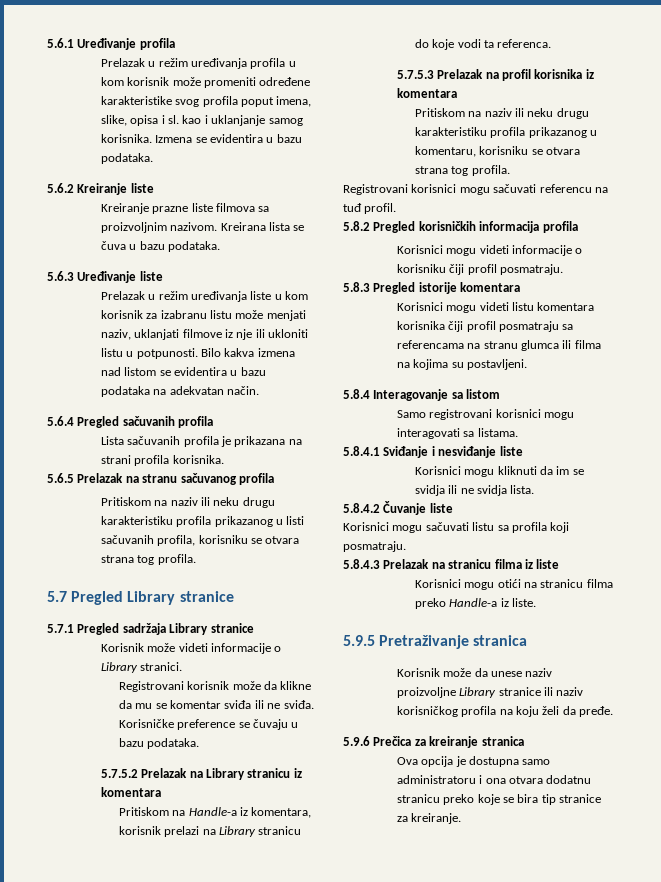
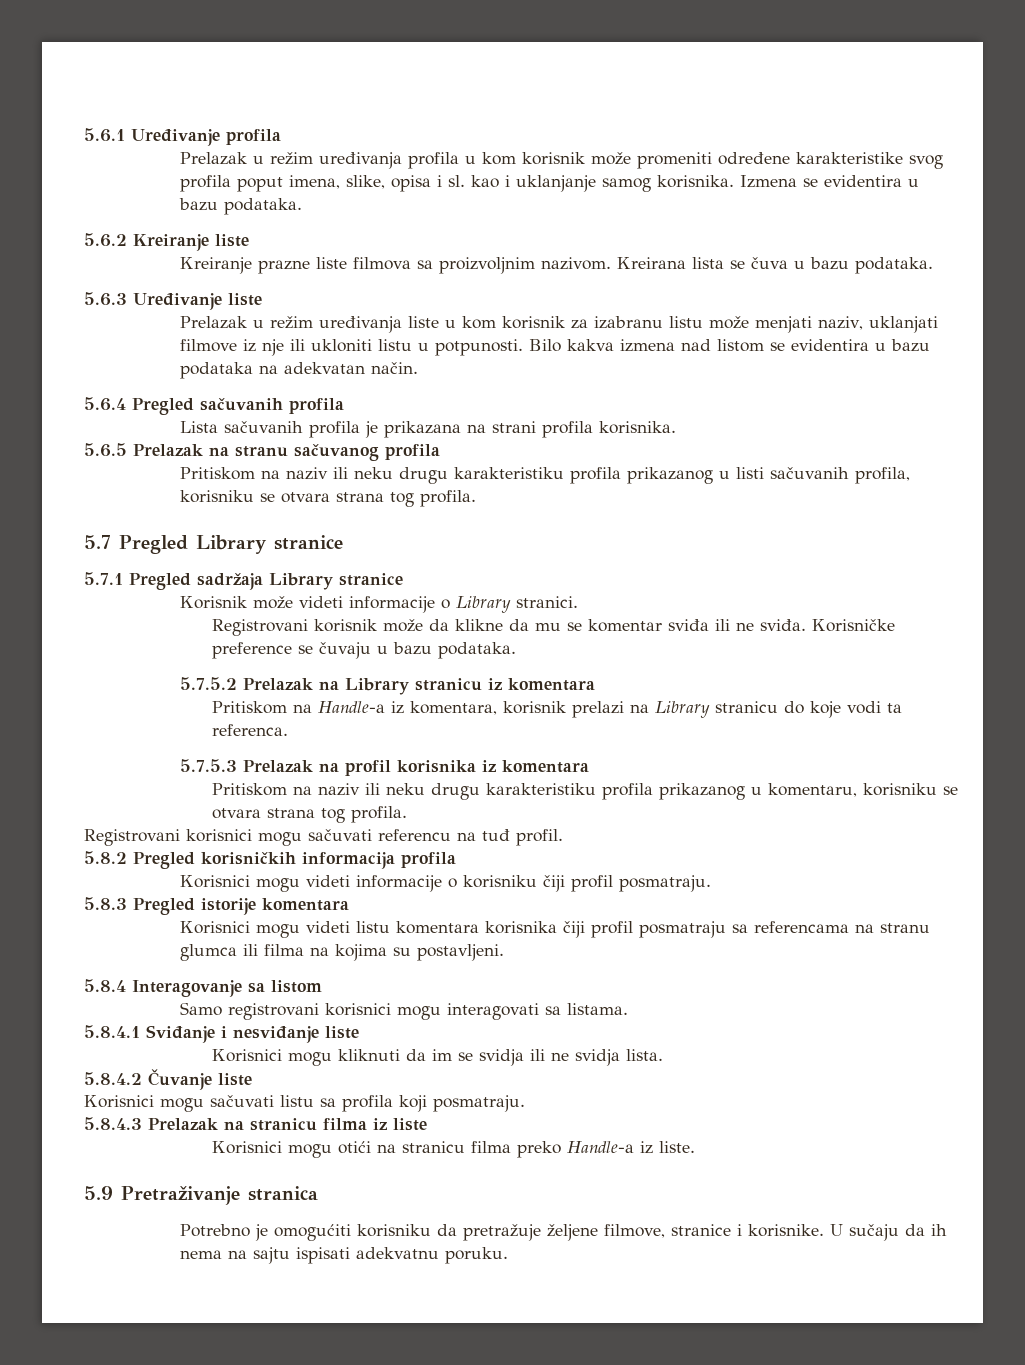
- 5.9.5 Pretraživanje stranica
+ 5.9 Pretraživanje stranica
- Korisnik može da unese naziv proizvoljne Library stranice ili naziv korisničkog profila na koju želi da pređe.
- 5.9.6 Prečica za kreiranje stranica
- Ova opcija je dostupna samo administratoru i ona otvara dodatnu stranicu preko koje se bira tip stranice za kreiranje.
+ Potrebno je omogućiti korisniku da pretražuje željene filmove, stranice i korisnike. U sučaju da ih nema na sajtu ispisati adekvatnu poruku.

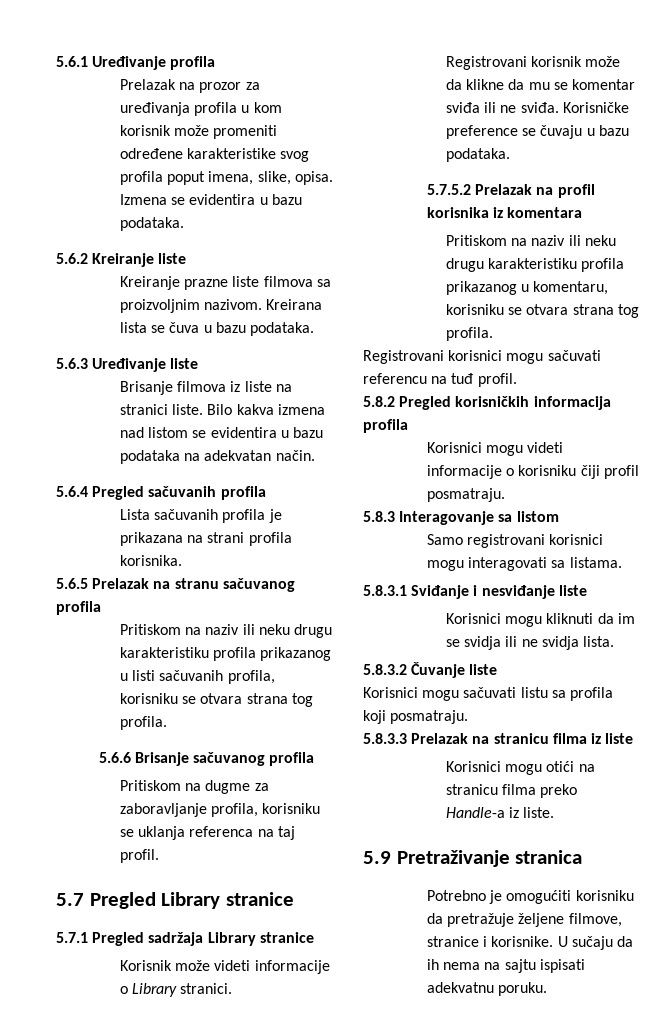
- Prelazak u režim uređivanja profila u kom korisnik može promeniti određene karakteristike svog profila poput imena, slike, opisa i sl. kao i uklanjanje samog korisnika.
+ Prelazak na prozor za uređivanja profila u kom korisnik može promeniti određene karakteristike svog profila poput imena, slike, opisa.
- Prelazak u režim uređivanja liste u kom korisnik za izabranu listu može menjati naziv, uklanjati filmove iz nje ili ukloniti listu u potpunosti.
+ Brisanje filmova iz liste na stranici liste.
+ 5.6.6 Brisanje sačuvanog profila
+ Pritiskom na dugme za zaboravljanje profila, korisniku se uklanja referenca na taj profil.
- 5.7.5.2 Prelazak na Library stranicu iz komentara
- Pritiskom na Handle-a iz komentara, korisnik prelazi na Library stranicu do koje vodi ta referenca.
- 5.7.5.3 Prelazak na profil korisnika iz komentara
+ 5.7.5.2 Prelazak na profil korisnika iz komentara
- 5.8.3 Pregled istorije komentara
- Korisnici mogu videti listu komentara korisnika čiji profil posmatraju sa referencama na stranu glumca ili filma na kojima su postavljeni.
- 5.8.4 Interagovanje sa listom
+ 5.8.3 Interagovanje sa listom
- 5.8.4.1 Sviđanje i nesviđanje liste
+ 5.8.3.1 Sviđanje i nesviđanje liste
- 5.8.4.2 Čuvanje liste
+ 5.8.3.2 Čuvanje liste
- 5.8.4.3 Prelazak na stranicu filma iz liste
+ 5.8.3.3 Prelazak na stranicu filma iz liste

